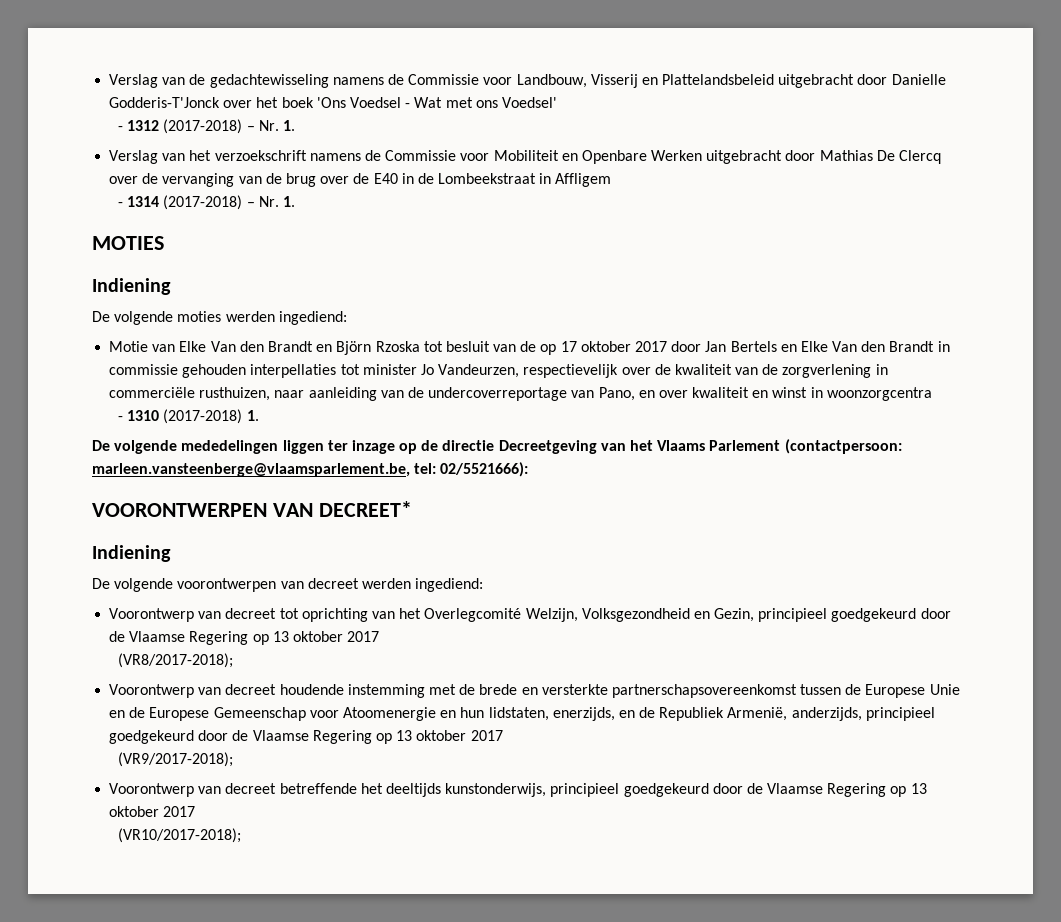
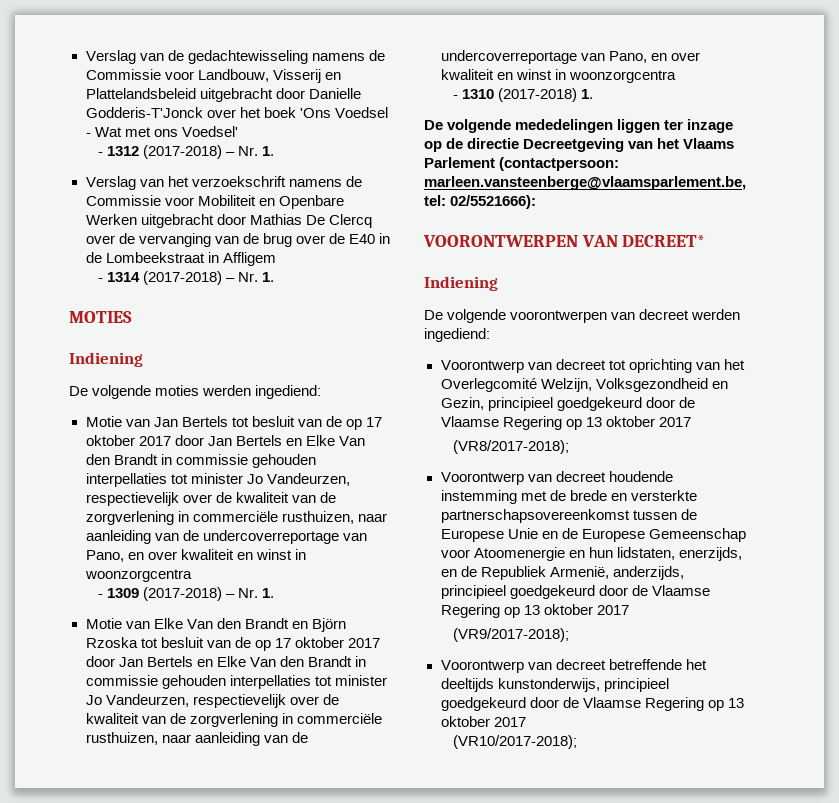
+ Motie van Jan Bertels tot besluit van de op 17 oktober 2017 door Jan Bertels en Elke Van den Brandt in commissie gehouden interpellaties tot minister Jo Vandeurzen, respectievelijk over de kwaliteit van de zorgverlening in commerciële rusthuizen, naar aanleiding van de undercoverreportage van Pano, en over kwaliteit en winst in woonzorgcentra
+ - 1309 (2017-2018) – Nr. 1.

